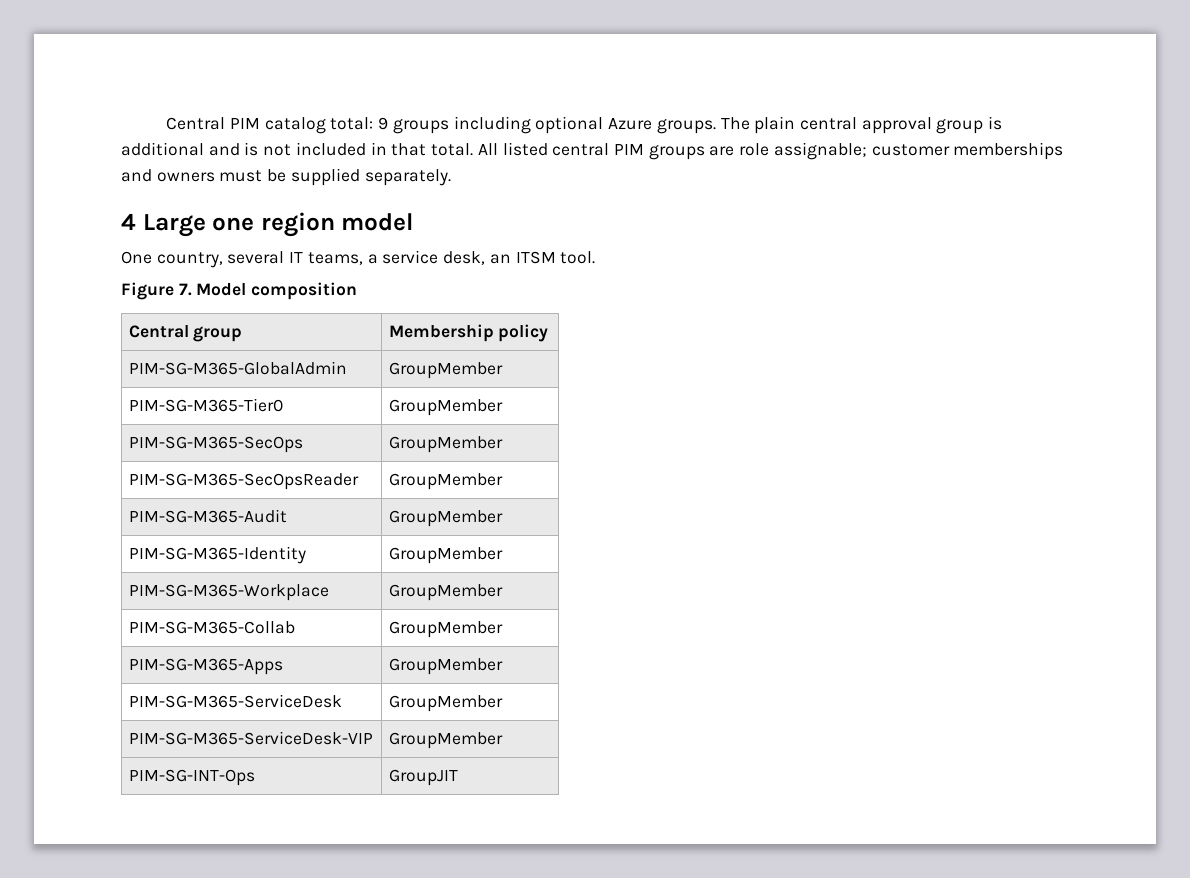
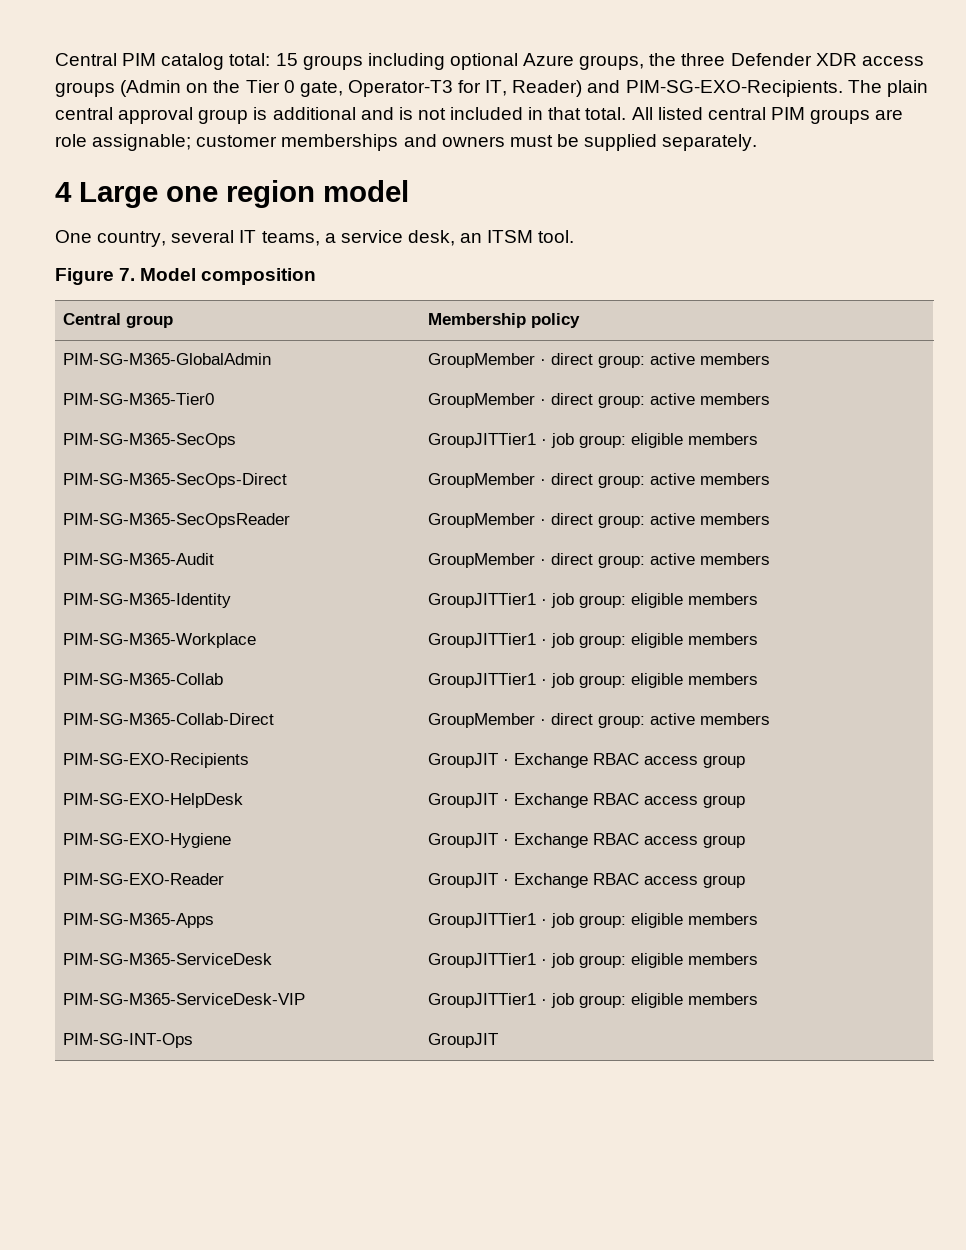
- Central PIM catalog total: 9 groups including optional Azure groups.
+ Central PIM catalog total: 15 groups including optional Azure groups, the three Defender XDR access groups (Admin on the Tier 0 gate, Operator-T3 for IT, Reader) and PIM-SG-EXO-Recipients.
- PIM-SG-M365-GlobalAdmin | GroupMember
- PIM-SG-M365-Tier0 | GroupMember
- PIM-SG-M365-SecOps | GroupMember
- PIM-SG-M365-SecOpsReader | GroupMember
- PIM-SG-M365-Audit | GroupMember
- PIM-SG-M365-Identity | GroupMember
- PIM-SG-M365-Workplace | GroupMember
- PIM-SG-M365-Collab | GroupMember
- PIM-SG-M365-Apps | GroupMember
- PIM-SG-M365-ServiceDesk | GroupMember
- PIM-SG-M365-ServiceDesk-VIP | GroupMember
+ PIM-SG-M365-GlobalAdmin | GroupMember · direct group: active members
+ PIM-SG-M365-Tier0 | GroupMember · direct group: active members
+ PIM-SG-M365-SecOps | GroupJITTier1 · job group: eligible members
+ PIM-SG-M365-SecOps-Direct | GroupMember · direct group: active members
+ PIM-SG-M365-SecOpsReader | GroupMember · direct group: active members
+ PIM-SG-M365-Audit | GroupMember · direct group: active members
+ PIM-SG-M365-Identity | GroupJITTier1 · job group: eligible members
+ PIM-SG-M365-Workplace | GroupJITTier1 · job group: eligible members
+ PIM-SG-M365-Collab | GroupJITTier1 · job group: eligible members
+ PIM-SG-M365-Collab-Direct | GroupMember · direct group: active members
+ PIM-SG-EXO-Recipients | GroupJIT · Exchange RBAC access group
+ PIM-SG-EXO-HelpDesk | GroupJIT · Exchange RBAC access group
+ PIM-SG-EXO-Hygiene | GroupJIT · Exchange RBAC access group
+ PIM-SG-EXO-Reader | GroupJIT · Exchange RBAC access group
+ PIM-SG-M365-Apps | GroupJITTier1 · job group: eligible members
+ PIM-SG-M365-ServiceDesk | GroupJITTier1 · job group: eligible members
+ PIM-SG-M365-ServiceDesk-VIP | GroupJITTier1 · job group: eligible members

